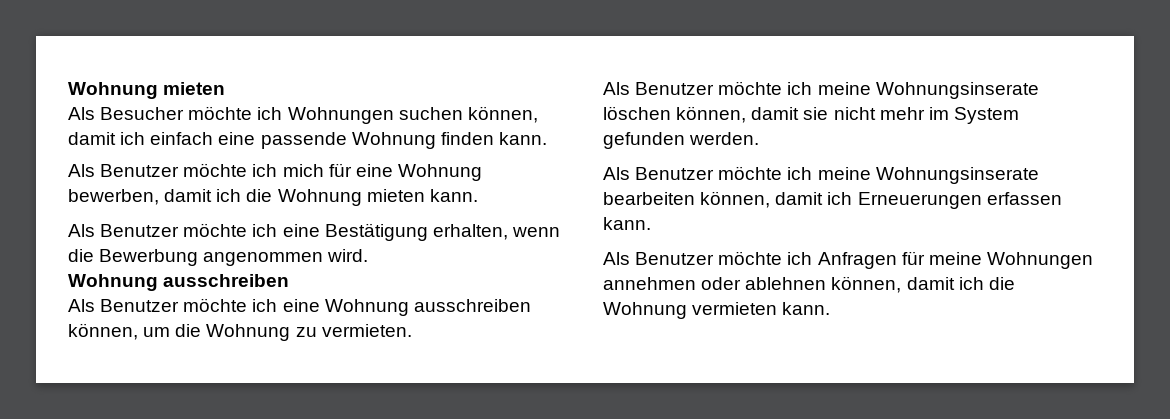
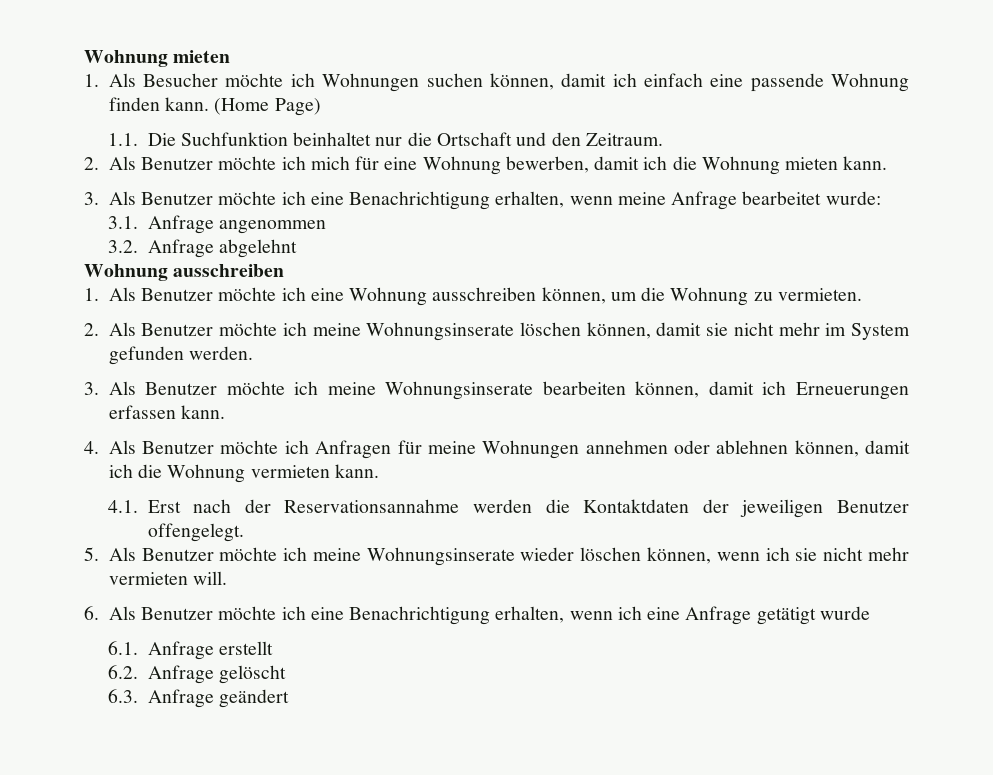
- Als Besucher möchte ich Wohnungen suchen können, damit ich einfach eine passende Wohnung finden kann.
- Als Benutzer möchte ich mich für eine Wohnung bewerben, damit ich die Wohnung mieten kann.
+ 1. Als Besucher möchte ich Wohnungen suchen können, damit ich einfach eine passende Wohnung finden kann. (Home Page)
+ 1.1. Die Suchfunktion beinhaltet nur die Ortschaft und den Zeitraum.
+ 2. Als Benutzer möchte ich mich für eine Wohnung bewerben, damit ich die Wohnung mieten kann.
- Als Benutzer möchte ich eine Bestätigung erhalten, wenn die Bewerbung angenommen wird.
+ 3. Als Benutzer möchte ich eine Benachrichtigung erhalten, wenn meine Anfrage bearbeitet wurde:
+ 3.1. Anfrage angenommen
+ 3.2. Anfrage abgelehnt
- Als Benutzer möchte ich eine Wohnung ausschreiben können, um die Wohnung zu vermieten.
+ 1. Als Benutzer möchte ich eine Wohnung ausschreiben können, um die Wohnung zu vermieten.
- Als Benutzer möchte ich meine Wohnungsinserate löschen können, damit sie nicht mehr im System gefunden werden.
+ 2. Als Benutzer möchte ich meine Wohnungsinserate löschen können, damit sie nicht mehr im System gefunden werden.
- Als Benutzer möchte ich meine Wohnungsinserate bearbeiten können, damit ich Erneuerungen erfassen kann.
+ 3. Als Benutzer möchte ich meine Wohnungsinserate bearbeiten können, damit ich Erneuerungen erfassen kann.
- Als Benutzer möchte ich Anfragen für meine Wohnungen annehmen oder ablehnen können, damit ich die Wohnung vermieten kann.
+ 4. Als Benutzer möchte ich Anfragen für meine Wohnungen annehmen oder ablehnen können, damit ich die Wohnung vermieten kann.
+ 4.1. Erst nach der Reservationsannahme werden die Kontaktdaten der jeweiligen Benutzer offengelegt.
+ 5. Als Benutzer möchte ich meine Wohnungsinserate wieder löschen können, wenn ich sie nicht mehr vermieten will.
+ 6. Als Benutzer möchte ich eine Benachrichtigung erhalten, wenn ich eine Anfrage getätigt wurde
+ 6.1. Anfrage erstellt
+ 6.2. Anfrage gelöscht
+ 6.3. Anfrage geändert

